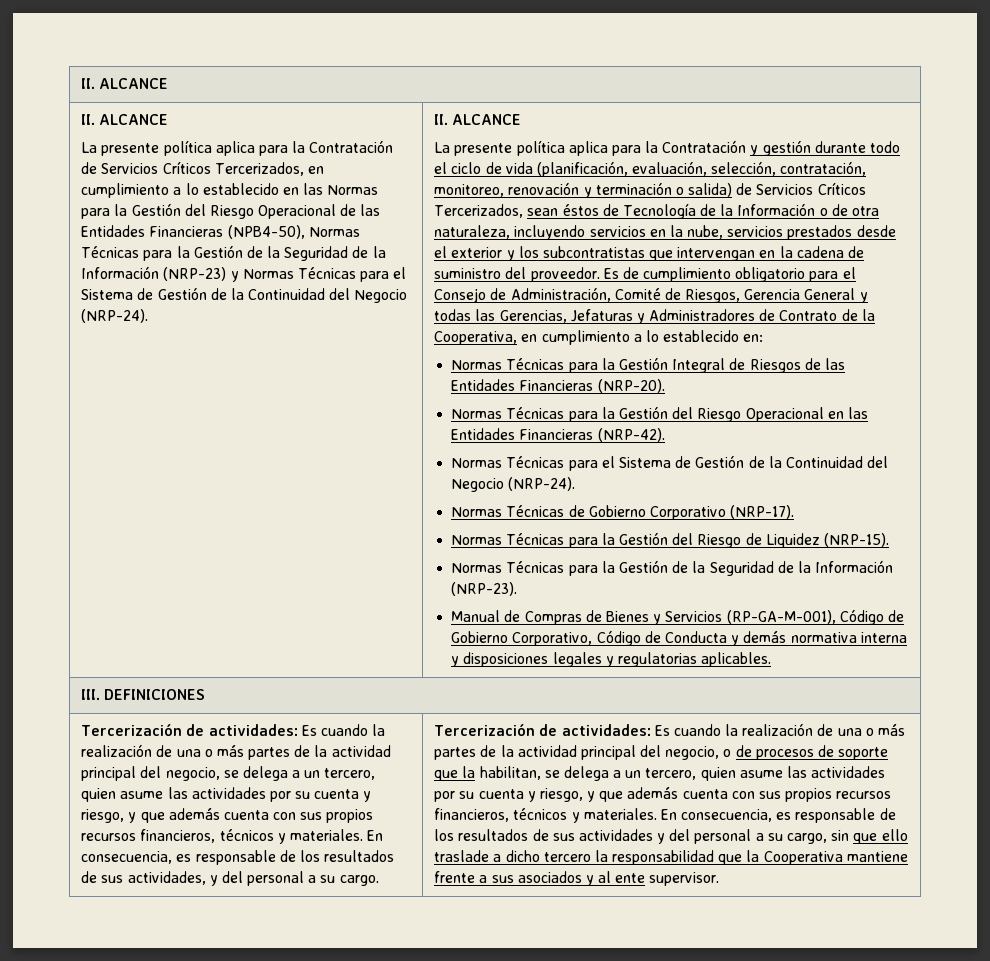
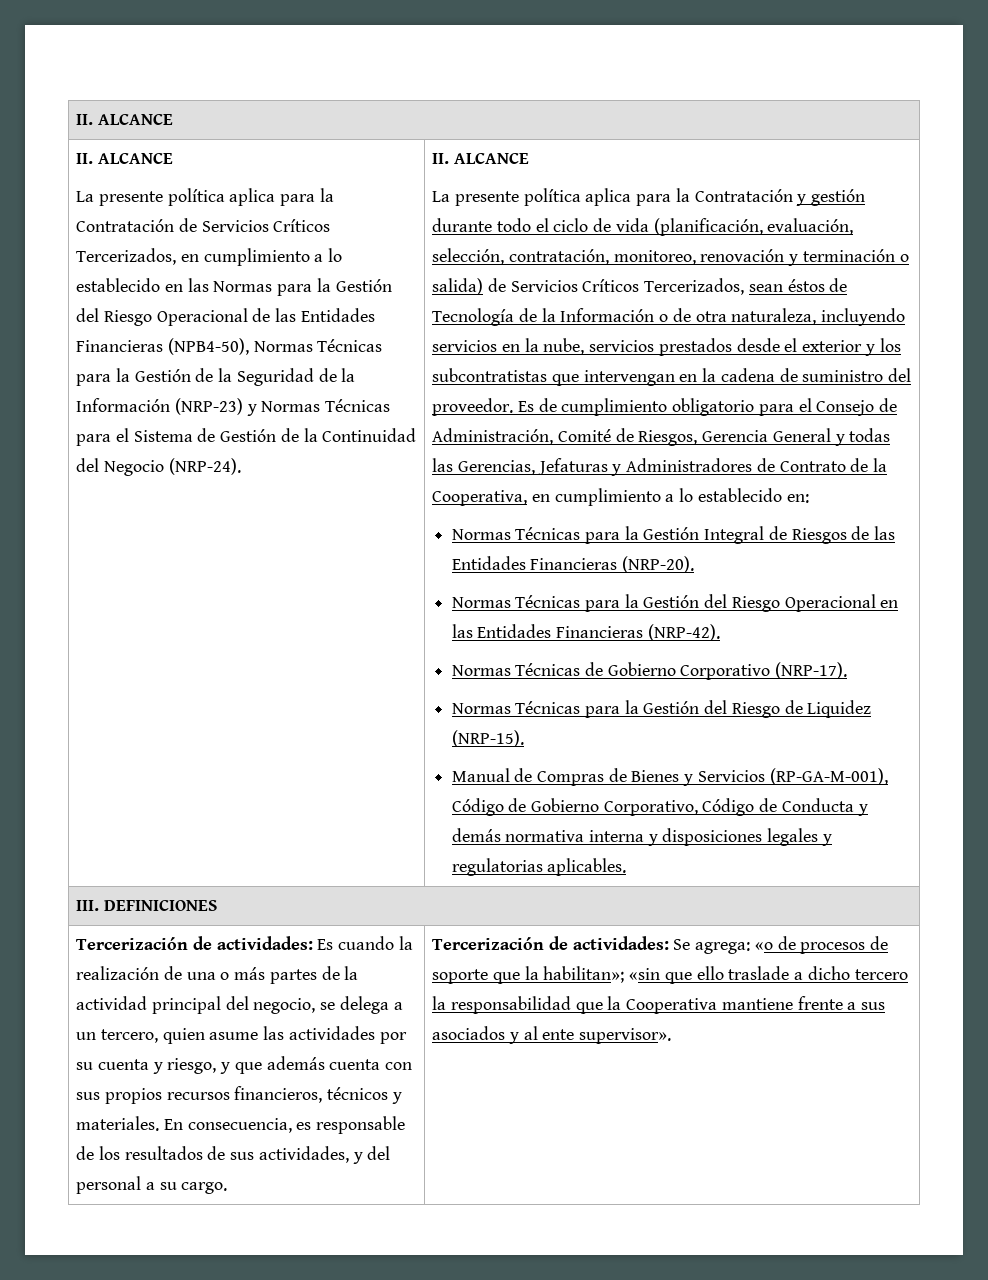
  Normas Técnicas para la Gestión del Riesgo Operacional en las Entidades Financieras (NRP-42).
- Normas Técnicas para el Sistema de Gestión de la Continuidad del Negocio (NRP-24).
- Normas Técnicas para la Gestión de la Seguridad de la Información (NRP-23).
- Tercerización de actividades: Es cuando la realización de una o más partes de la actividad principal del negocio, o de procesos de soporte que la habilitan, se delega a un tercero, quien asume las actividades por su cuenta y riesgo, y que además cuenta con sus propios recursos financieros, técnicos y materiales. En consecuencia, es responsable de los resultados de sus actividades y del personal a su cargo, sin que ello traslade a dicho tercero la responsabilidad que la Cooperativa mantiene frente a sus asociados y al ente supervisor.
+ Tercerización de actividades: Se agrega: «o de procesos de soporte que la habilitan»; «sin que ello traslade a dicho tercero la responsabilidad que la Cooperativa mantiene frente a sus asociados y al ente supervisor».

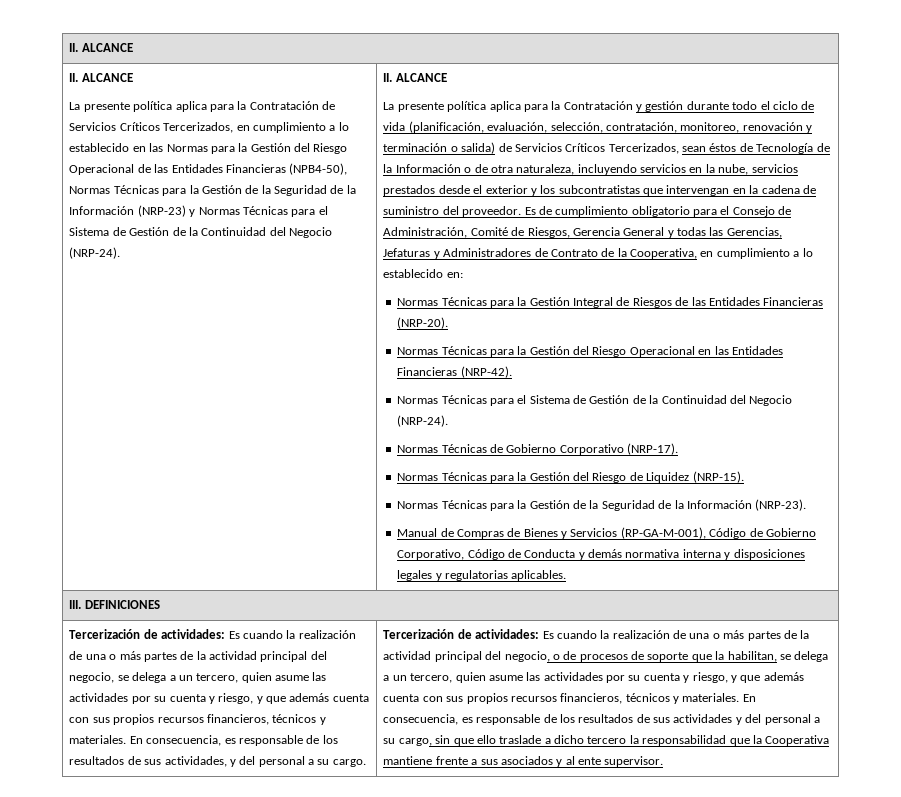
  Normas Técnicas para la Gestión del Riesgo Operacional en las Entidades Financieras (NRP-42).
+ Normas Técnicas para el Sistema de Gestión de la Continuidad del Negocio (NRP-24).
+ Normas Técnicas para la Gestión de la Seguridad de la Información (NRP-23).
- Tercerización de actividades: Se agrega: «o de procesos de soporte que la habilitan»; «sin que ello traslade a dicho tercero la responsabilidad que la Cooperativa mantiene frente a sus asociados y al ente supervisor».
+ Tercerización de actividades: Es cuando la realización de una o más partes de la actividad principal del negocio, o de procesos de soporte que la habilitan, se delega a un tercero, quien asume las actividades por su cuenta y riesgo, y que además cuenta con sus propios recursos financieros, técnicos y materiales. En consecuencia, es responsable de los resultados de sus actividades y del personal a su cargo, sin que ello traslade a dicho tercero la responsabilidad que la Cooperativa mantiene frente a sus asociados y al ente supervisor.

